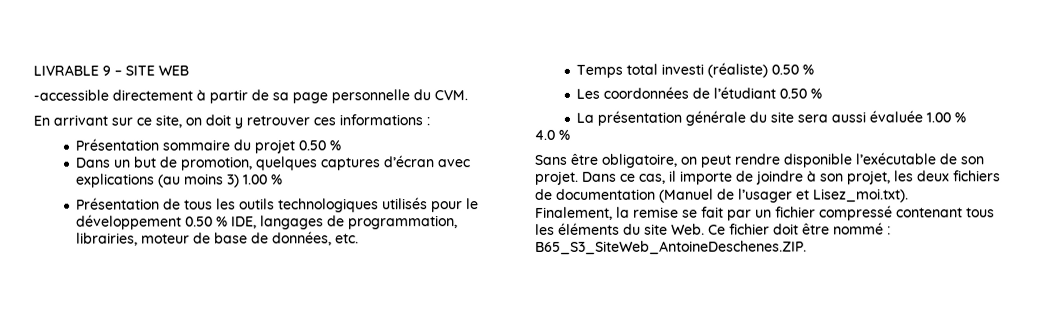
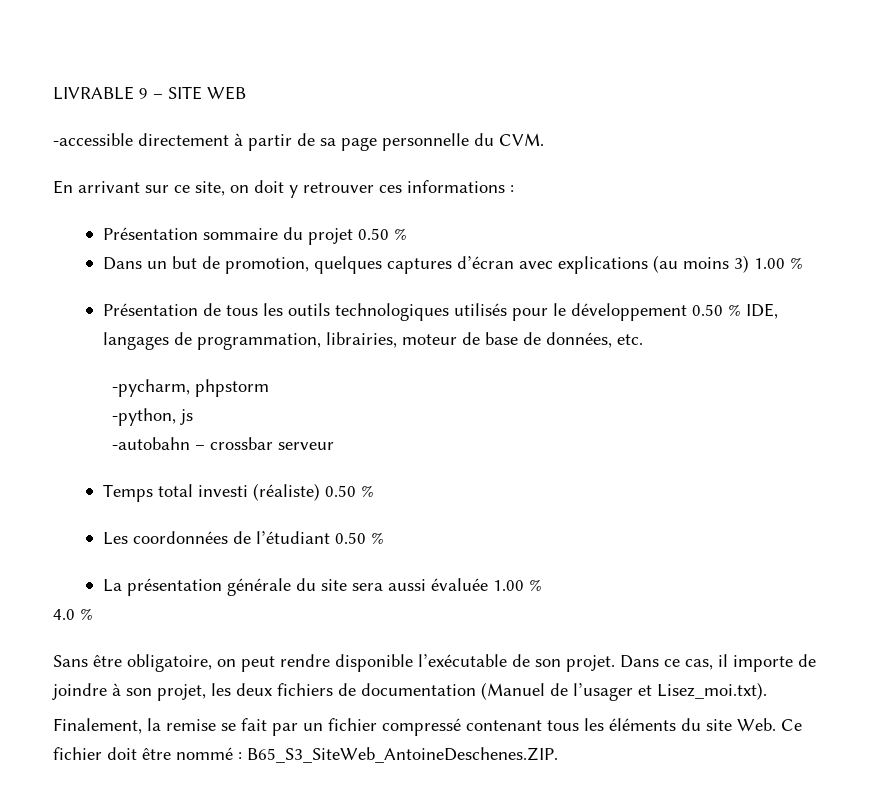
+ -pycharm, phpstorm
+ -python, js
+ -autobahn – crossbar serveur

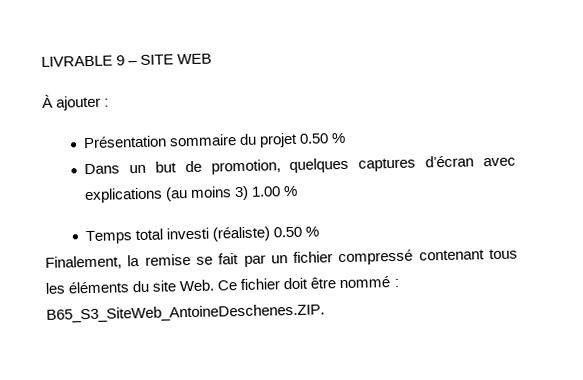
- -accessible directement à partir de sa page personnelle du CVM.
- En arrivant sur ce site, on doit y retrouver ces informations :
+ À ajouter :
- Présentation de tous les outils technologiques utilisés pour le développement 0.50 % IDE, langages de programmation, librairies, moteur de base de données, etc.
- -pycharm, phpstorm
- -python, js
- -autobahn – crossbar serveur
- Les coordonnées de l’étudiant 0.50 %
- La présentation générale du site sera aussi évaluée 1.00 %
- 4.0 %
- Sans être obligatoire, on peut rendre disponible l’exécutable de son projet. Dans ce cas, il importe de joindre à son projet, les deux fichiers de documentation (Manuel de l’usager et Lisez_moi.txt).

